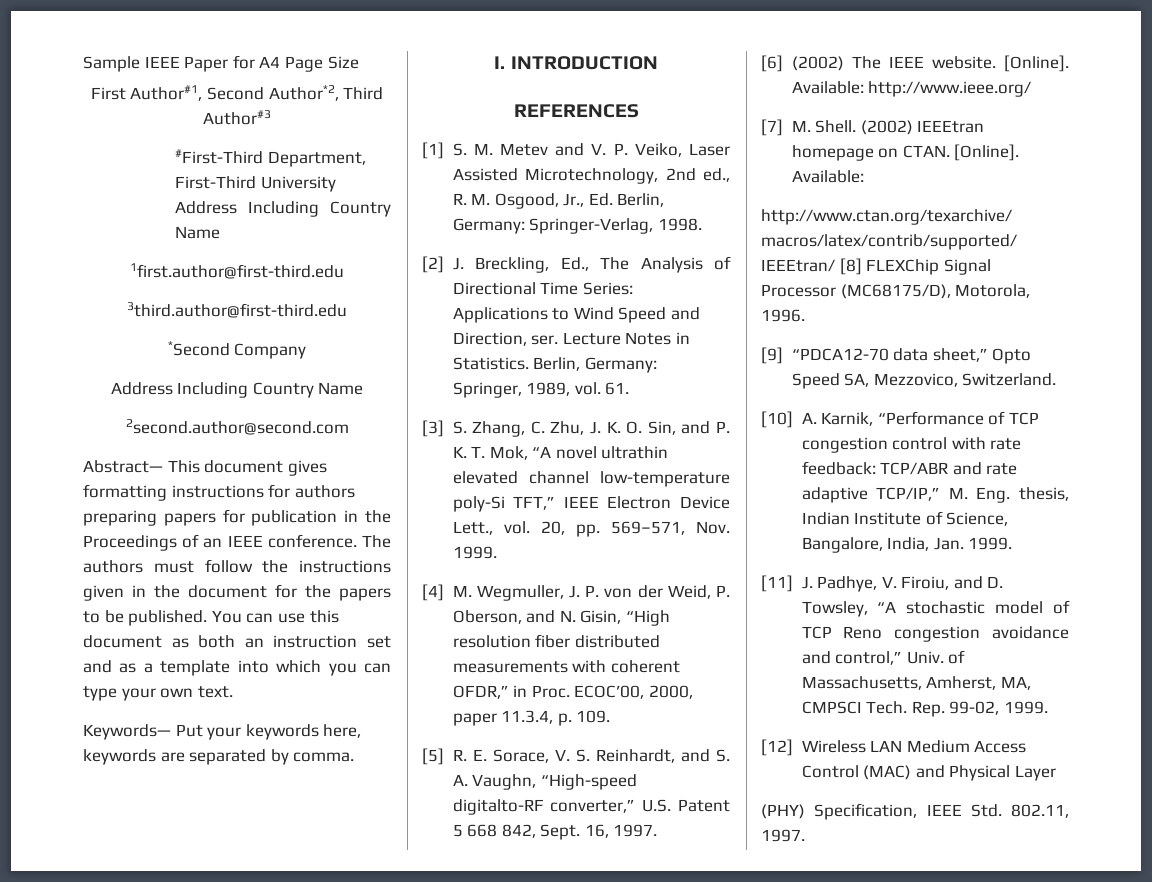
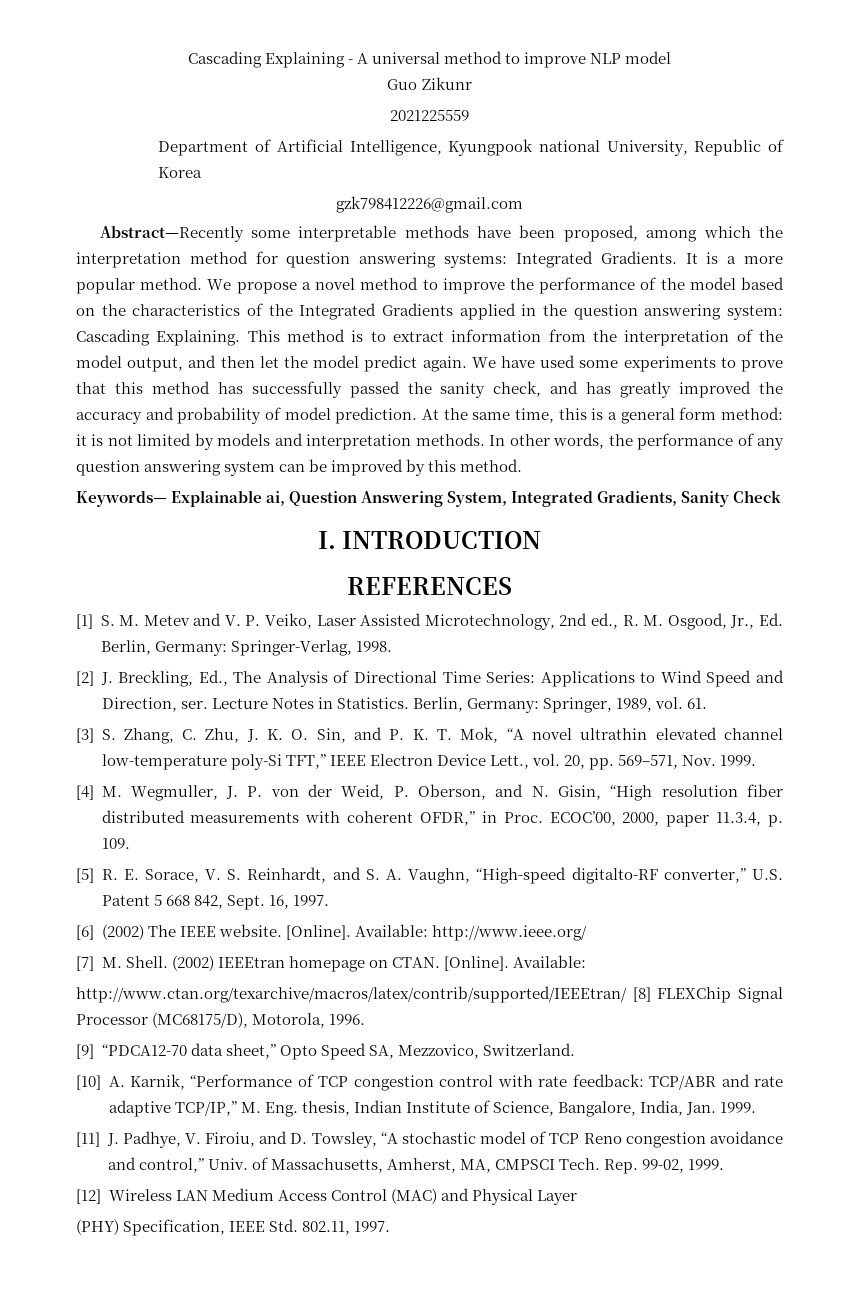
- Sample IEEE Paper for A4 Page Size
- First Author#1, Second Author*2, Third Author#3
- #First-Third Department, First-Third University Address Including Country Name
- 1first.author@first-third.edu
- 3third.author@first-third.edu
- *Second Company
- Address Including Country Name
- 2second.author@second.com
- Abstract— This document gives formatting instructions for authors preparing papers for publication in the Proceedings of an IEEE conference. The authors must follow the instructions given in the document for the papers to be published. You can use this document as both an instruction set and as a template into which you can type your own text.
- Keywords— Put your keywords here, keywords are separated by comma.
+ Cascading Explaining - A universal method to improve NLP model
+ Guo Zikunr
+ 2021225559
+ Department of Artificial Intelligence, Kyungpook national University, Republic of Korea
+ gzk798412226@gmail.com
+ Abstract—Recently some interpretable methods have been proposed, among which the interpretation method for question answering systems: Integrated Gradients. It is a more popular method. We propose a novel method to improve the performance of the model based on the characteristics of the Integrated Gradients applied in the question answering system: Cascading Explaining. This method is to extract information from the interpretation of the model output, and then let the model predict again. We have used some experiments to prove that this method has successfully passed the sanity check, and has greatly improved the accuracy and probability of model prediction. At the same time, this is a general form method: it is not limited by models and interpretation methods. In other words, the performance of any question answering system can be improved by this method.
+ Keywords— Explainable ai, Question Answering System, Integrated Gradients, Sanity Check

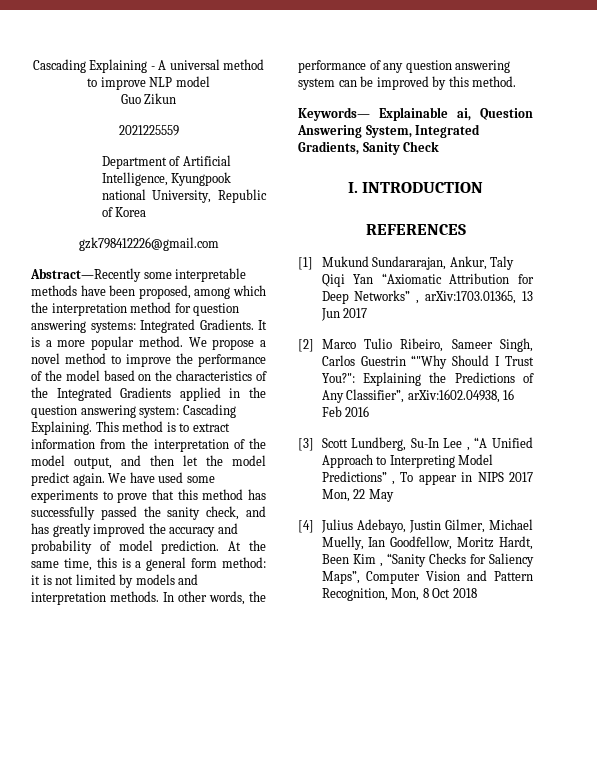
- Guo Zikunr
+ Guo Zikun
- [1] S. M. Metev and V. P. Veiko, Laser Assisted Microtechnology, 2nd ed., R. M. Osgood, Jr., Ed. Berlin, Germany: Springer-Verlag, 1998.
- [2] J. Breckling, Ed., The Analysis of Directional Time Series: Applications to Wind Speed and Direction, ser. Lecture Notes in Statistics. Berlin, Germany: Springer, 1989, vol. 61.
- [3] S. Zhang, C. Zhu, J. K. O. Sin, and P. K. T. Mok, “A novel ultrathin elevated channel low-temperature poly-Si TFT,” IEEE Electron Device Lett., vol. 20, pp. 569–571, Nov. 1999.
- [4] M. Wegmuller, J. P. von der Weid, P. Oberson, and N. Gisin, “High resolution fiber distributed measurements with coherent OFDR,” in Proc. ECOC’00, 2000, paper 11.3.4, p. 109.
- [5] R. E. Sorace, V. S. Reinhardt, and S. A. Vaughn, “High-speed digitalto-RF converter,” U.S. Patent 5 668 842, Sept. 16, 1997.
- [6] (2002) The IEEE website. [Online]. Available: http://www.ieee.org/
- [7] M. Shell. (2002) IEEEtran homepage on CTAN. [Online]. Available:
- http://www.ctan.org/texarchive/macros/latex/contrib/supported/IEEEtran/ [8] FLEXChip Signal Processor (MC68175/D), Motorola, 1996.
- [9] “PDCA12-70 data sheet,” Opto Speed SA, Mezzovico, Switzerland.
- [10] A. Karnik, “Performance of TCP congestion control with rate feedback: TCP/ABR and rate adaptive TCP/IP,” M. Eng. thesis, Indian Institute of Science, Bangalore, India, Jan. 1999.
- [11] J. Padhye, V. Firoiu, and D. Towsley, “A stochastic model of TCP Reno congestion avoidance and control,” Univ. of Massachusetts, Amherst, MA, CMPSCI Tech. Rep. 99-02, 1999.
- [12] Wireless LAN Medium Access Control (MAC) and Physical Layer
- (PHY) Specification, IEEE Std. 802.11, 1997.
+ [1] Mukund Sundararajan, Ankur, Taly Qiqi Yan “Axiomatic Attribution for Deep Networks” , arXiv:1703.01365, 13 Jun 2017
+ [2] Marco Tulio Ribeiro, Sameer Singh, Carlos Guestrin “"Why Should I Trust You?": Explaining the Predictions of Any Classifier”, arXiv:1602.04938, 16 Feb 2016
+ [3] Scott Lundberg, Su-In Lee , “A Unified Approach to Interpreting Model Predictions” , To appear in NIPS 2017 Mon, 22 May
+ [4] Julius Adebayo, Justin Gilmer, Michael Muelly, Ian Goodfellow, Moritz Hardt, Been Kim , “Sanity Checks for Saliency Maps”, Computer Vision and Pattern Recognition, Mon, 8 Oct 2018

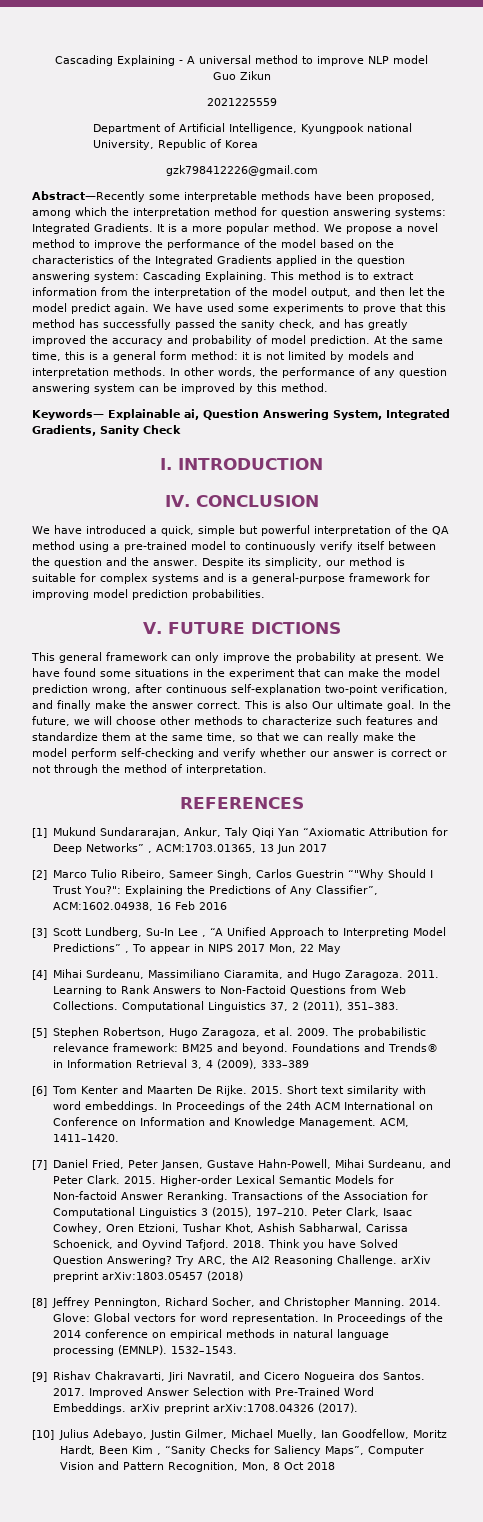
+ IV. CONCLUSION
+ We have introduced a quick, simple but powerful interpretation of the QA method using a pre-trained model to continuously verify itself between the question and the answer. Despite its simplicity, our method is suitable for complex systems and is a general-purpose framework for improving model prediction probabilities.
+ V. FUTURE DICTIONS
+ This general framework can only improve the probability at present. We have found some situations in the experiment that can make the model prediction wrong, after continuous self-explanation two-point verification, and finally make the answer correct. This is also Our ultimate goal. In the future, we will choose other methods to characterize such features and standardize them at the same time, so that we can really make the model perform self-checking and verify whether our answer is correct or not through the method of interpretation.
- [1] Mukund Sundararajan, Ankur, Taly Qiqi Yan “Axiomatic Attribution for Deep Networks” , arXiv:1703.01365, 13 Jun 2017
+ [1] Mukund Sundararajan, Ankur, Taly Qiqi Yan “Axiomatic Attribution for Deep Networks” , ACM:1703.01365, 13 Jun 2017
- [2] Marco Tulio Ribeiro, Sameer Singh, Carlos Guestrin “"Why Should I Trust You?": Explaining the Predictions of Any Classifier”, arXiv:1602.04938, 16 Feb 2016
+ [2] Marco Tulio Ribeiro, Sameer Singh, Carlos Guestrin “"Why Should I Trust You?": Explaining the Predictions of Any Classifier”, ACM:1602.04938, 16 Feb 2016
- [4] Julius Adebayo, Justin Gilmer, Michael Muelly, Ian Goodfellow, Moritz Hardt, Been Kim , “Sanity Checks for Saliency Maps”, Computer Vision and Pattern Recognition, Mon, 8 Oct 2018
+ [4] Mihai Surdeanu, Massimiliano Ciaramita, and Hugo Zaragoza. 2011. Learning to Rank Answers to Non-Factoid Questions from Web Collections. Computational Linguistics 37, 2 (2011), 351–383.
+ [5] Stephen Robertson, Hugo Zaragoza, et al. 2009. The probabilistic relevance framework: BM25 and beyond. Foundations and Trends® in Information Retrieval 3, 4 (2009), 333–389
+ [6] Tom Kenter and Maarten De Rijke. 2015. Short text similarity with word embeddings. In Proceedings of the 24th ACM International on Conference on Information and Knowledge Management. ACM, 1411–1420.
+ [7] Daniel Fried, Peter Jansen, Gustave Hahn-Powell, Mihai Surdeanu, and Peter Clark. 2015. Higher-order Lexical Semantic Models for Non-factoid Answer Reranking. Transactions of the Association for Computational Linguistics 3 (2015), 197–210. Peter Clark, Isaac Cowhey, Oren Etzioni, Tushar Khot, Ashish Sabharwal, Carissa Schoenick, and Oyvind Tafjord. 2018. Think you have Solved Question Answering? Try ARC, the AI2 Reasoning Challenge. arXiv preprint arXiv:1803.05457 (2018)
+ [8] Jeffrey Pennington, Richard Socher, and Christopher Manning. 2014. Glove: Global vectors for word representation. In Proceedings of the 2014 conference on empirical methods in natural language processing (EMNLP). 1532–1543.
+ [9] Rishav Chakravarti, Jiri Navratil, and Cicero Nogueira dos Santos. 2017. Improved Answer Selection with Pre-Trained Word Embeddings. arXiv preprint arXiv:1708.04326 (2017).
+ [10] Julius Adebayo, Justin Gilmer, Michael Muelly, Ian Goodfellow, Moritz Hardt, Been Kim , “Sanity Checks for Saliency Maps”, Computer Vision and Pattern Recognition, Mon, 8 Oct 2018

